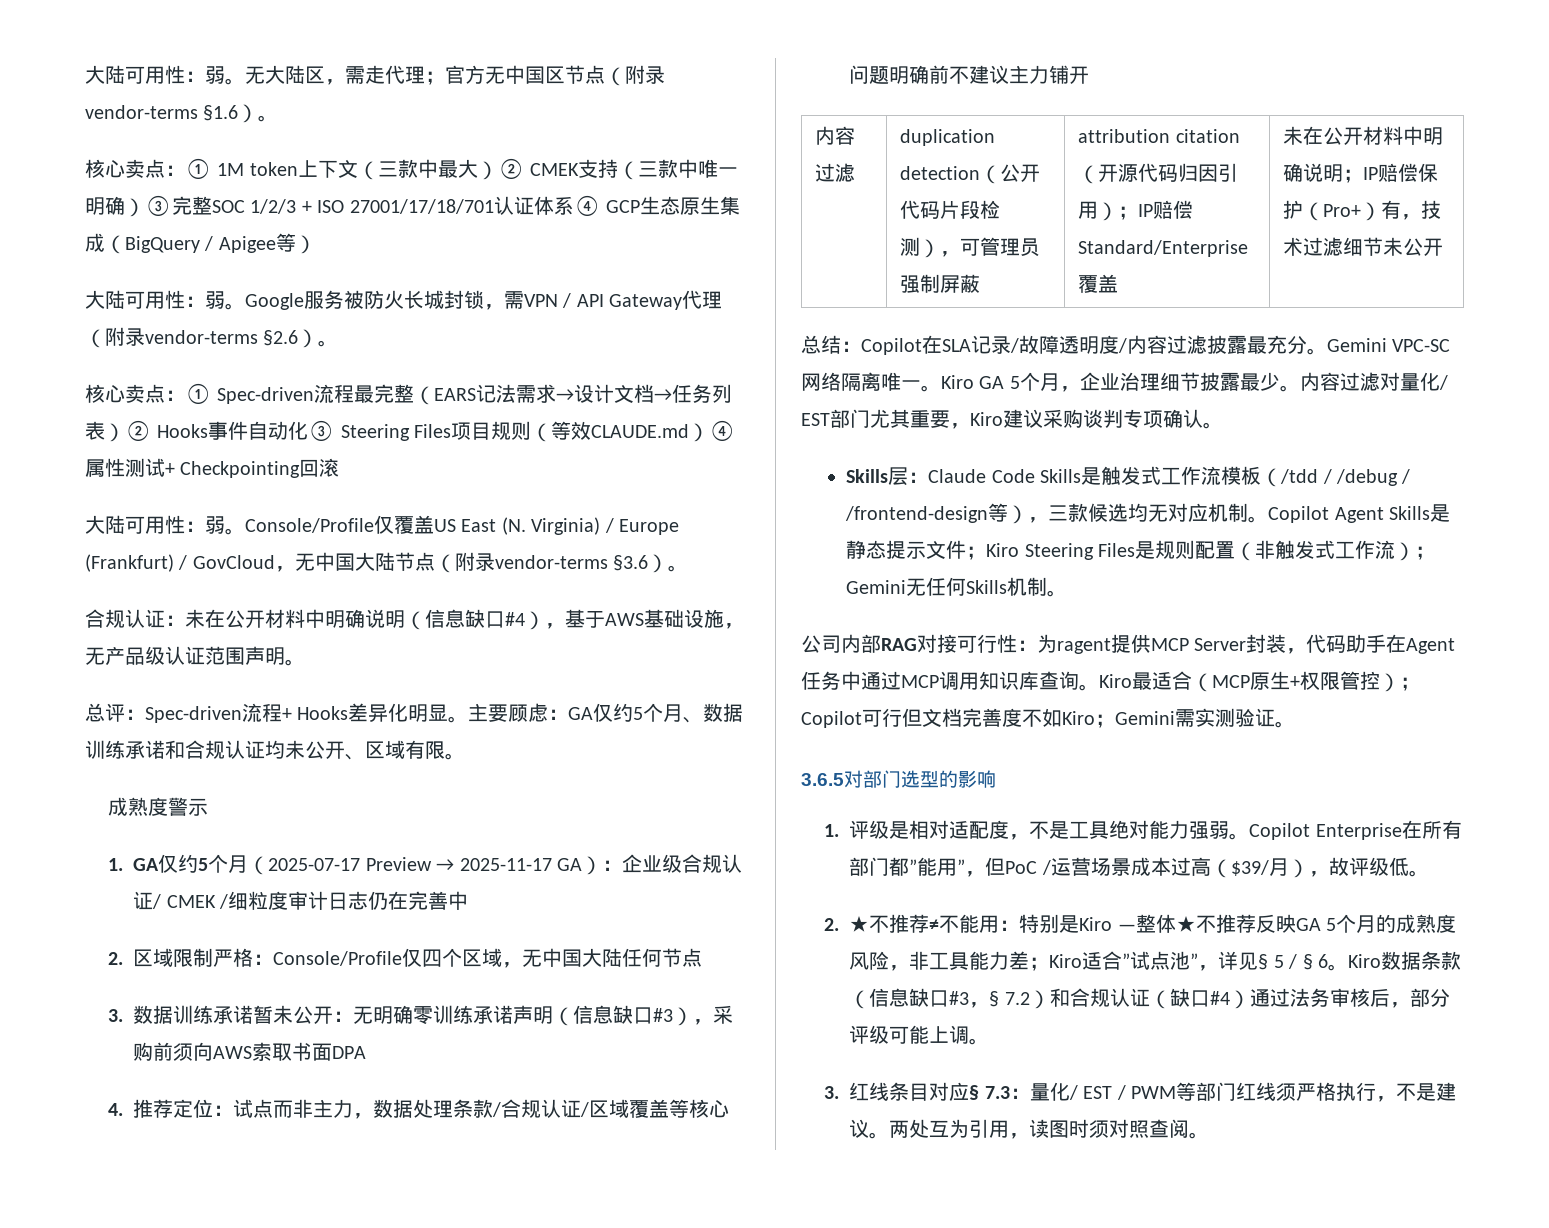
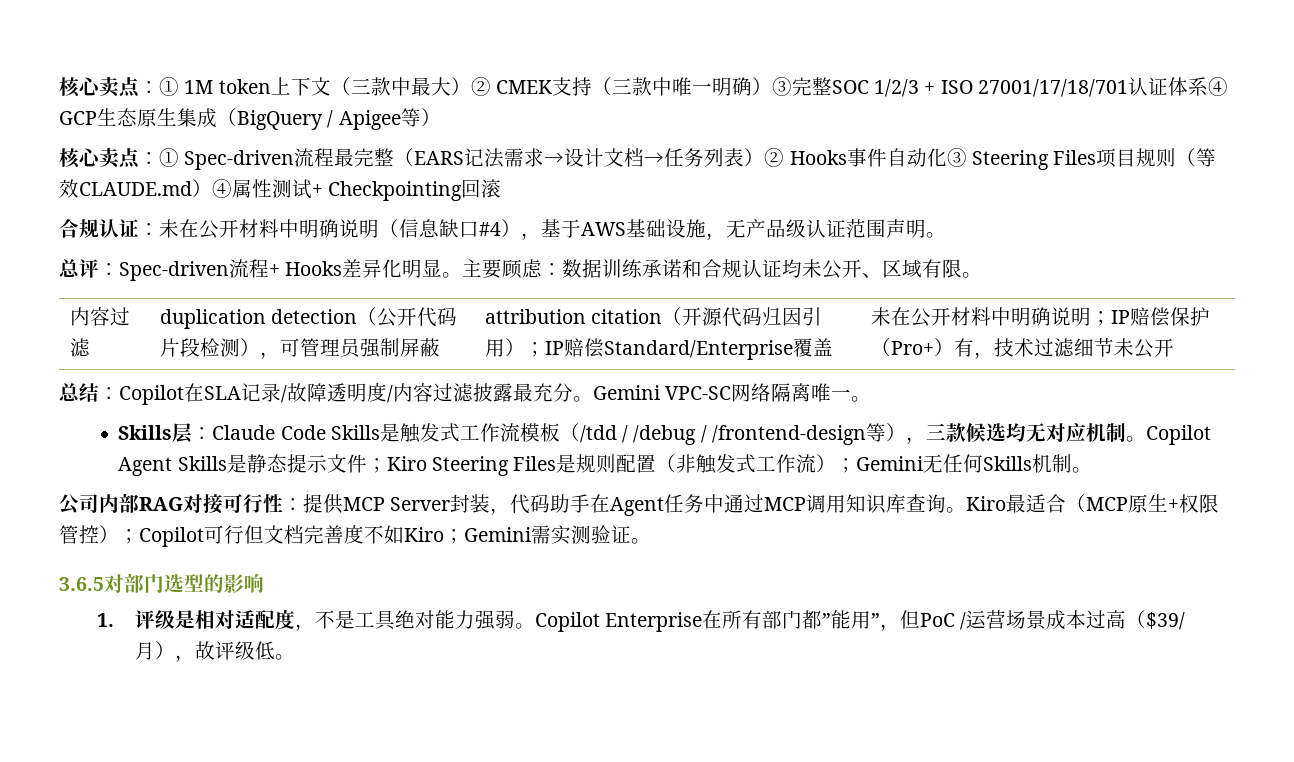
- 大陆可用性：弱。无大陆区，需走代理；官方无中国区节点（附录vendor-terms §1.6）。
- 大陆可用性：弱。Google服务被防火长城封锁，需VPN / API Gateway代理（附录vendor-terms §2.6）。
- 大陆可用性：弱。Console/Profile仅覆盖US East (N. Virginia) / Europe (Frankfurt) / GovCloud，无中国大陆节点（附录vendor-terms §3.6）。
- 主要顾虑：GA仅约5个月、数据训练承诺和合规认证均未公开、区域有限。
+ 主要顾虑：数据训练承诺和合规认证均未公开、区域有限。
- 成熟度警示
- 1. GA仅约5个月（2025-07-17 Preview → 2025-11-17 GA）：企业级合规认证/ CMEK /细粒度审计日志仍在完善中
- 2.区域限制严格：Console/Profile仅四个区域，无中国大陆任何节点
- 3.数据训练承诺暂未公开：无明确零训练承诺声明（信息缺口#3），采购前须向AWS索取书面DPA
- 4.推荐定位：试点而非主力，数据处理条款/合规认证/区域覆盖等核心问题明确前不建议主力铺开
- Kiro GA 5个月，企业治理细节披露最少。内容过滤对量化/ EST部门尤其重要，Kiro建议采购谈判专项确认。
- 公司内部RAG对接可行性：为ragent提供MCP Server封装，代码助手在Agent任务中通过MCP调用知识库查询。
+ 公司内部RAG对接可行性：提供MCP Server封装，代码助手在Agent任务中通过MCP调用知识库查询。
- 2. ★不推荐≠不能用：特别是Kiro —整体★不推荐反映GA 5个月的成熟度风险，非工具能力差；Kiro适合”试点池”，详见§ 5 / § 6。Kiro数据条款（信息缺口#3，§ 7.2）和合规认证（缺口#4）通过法务审核后，部分评级可能上调。
- 3.红线条目对应§ 7.3：量化/ EST / PWM等部门红线须严格执行，不是建议。两处互为引用，读图时须对照查阅。

